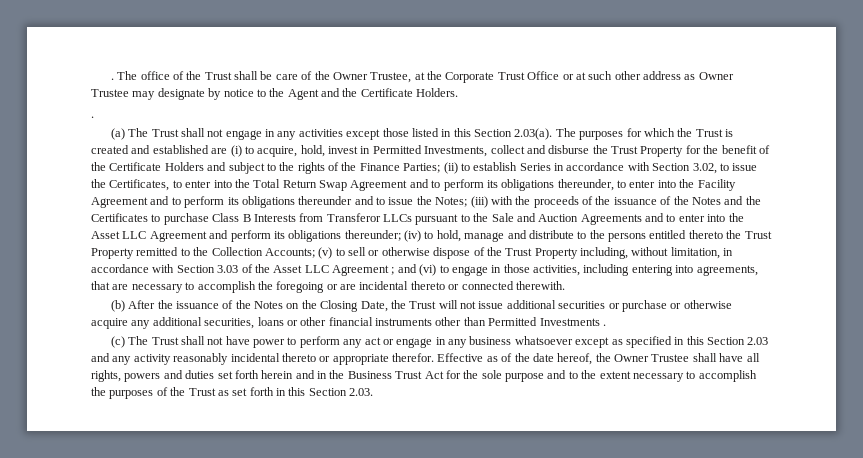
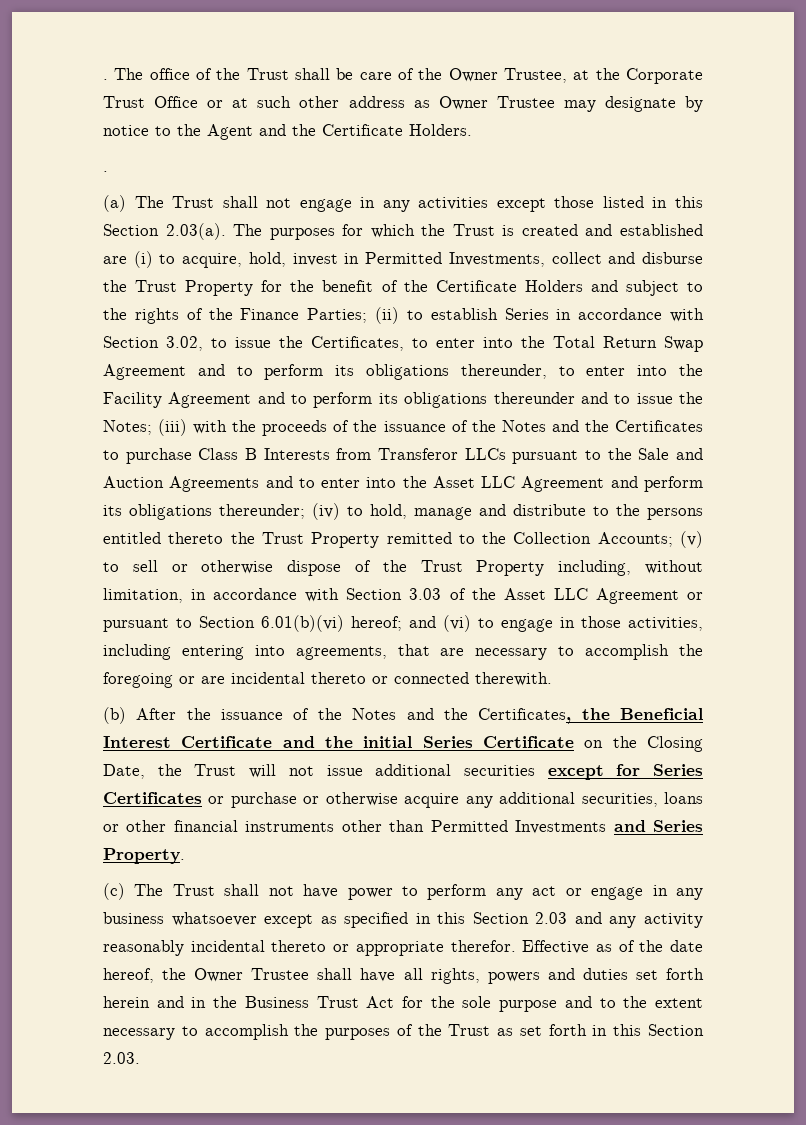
- (v) to sell or otherwise dispose of the Trust Property including, without limitation, in accordance with Section 3.03 of the Asset LLC Agreement ;
+ (v) to sell or otherwise dispose of the Trust Property including, without limitation, in accordance with Section 3.03 of the Asset LLC Agreement or pursuant to Section 6.01(b)(vi) hereof;
- (b) After the issuance of the Notes on the Closing Date, the Trust will not issue additional securities or purchase or otherwise acquire any additional securities, loans or other financial instruments other than Permitted Investments .
+ (b) After the issuance of the Notes and the Certificates, the Beneficial Interest Certificate and the initial Series Certificate on the Closing Date, the Trust will not issue additional securities except for Series Certificates or purchase or otherwise acquire any additional securities, loans or other financial instruments other than Permitted Investments and Series Property.

